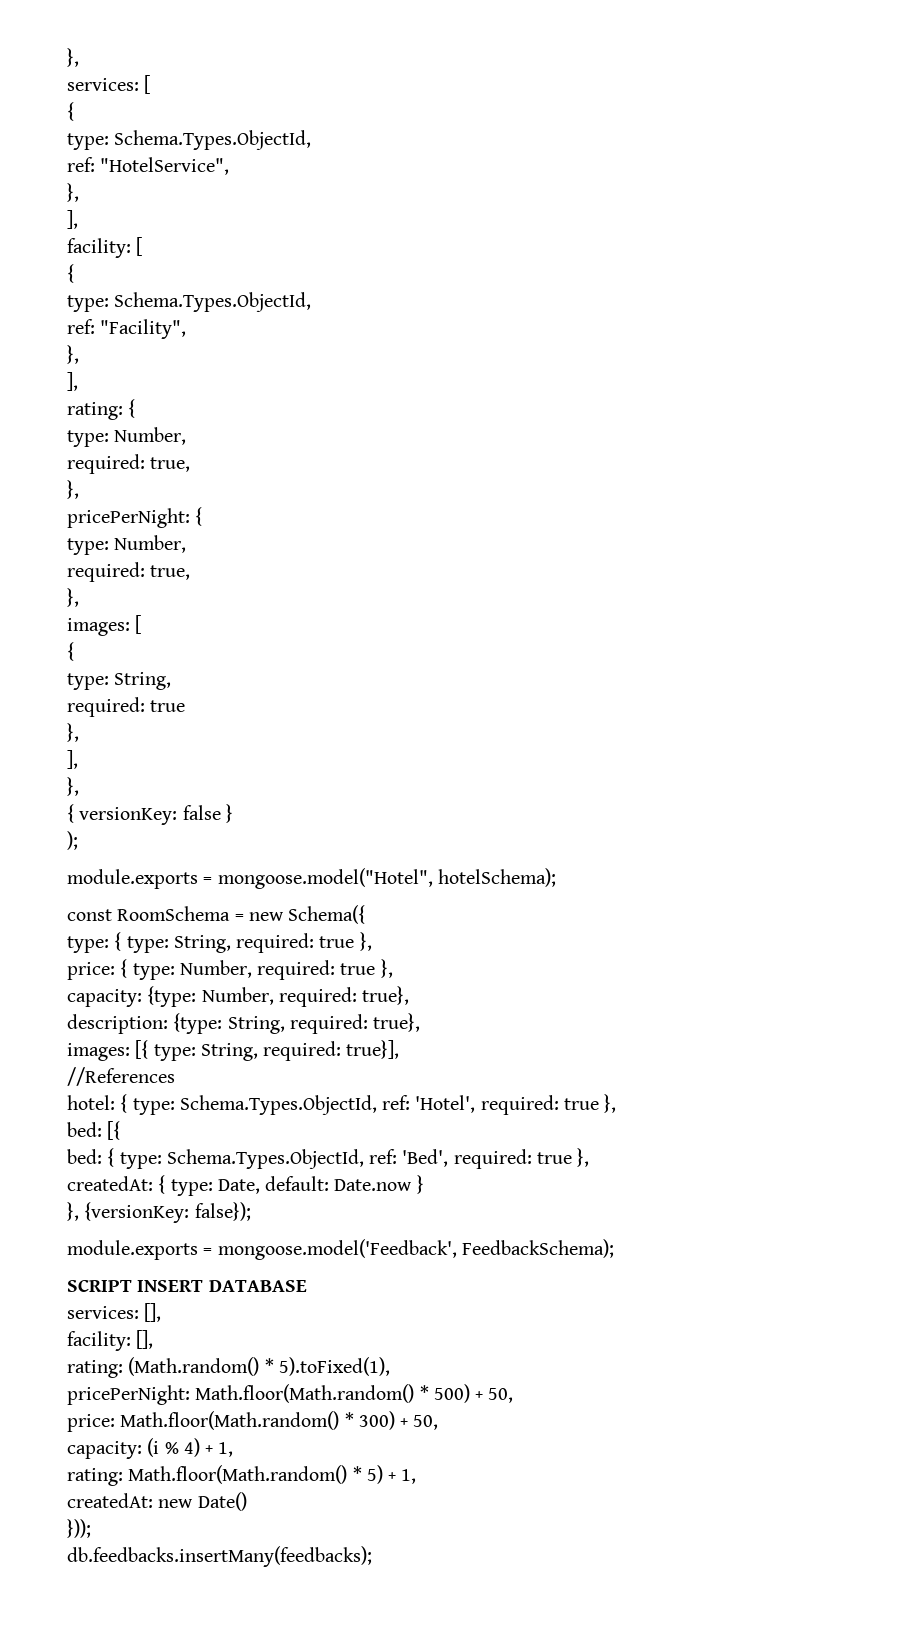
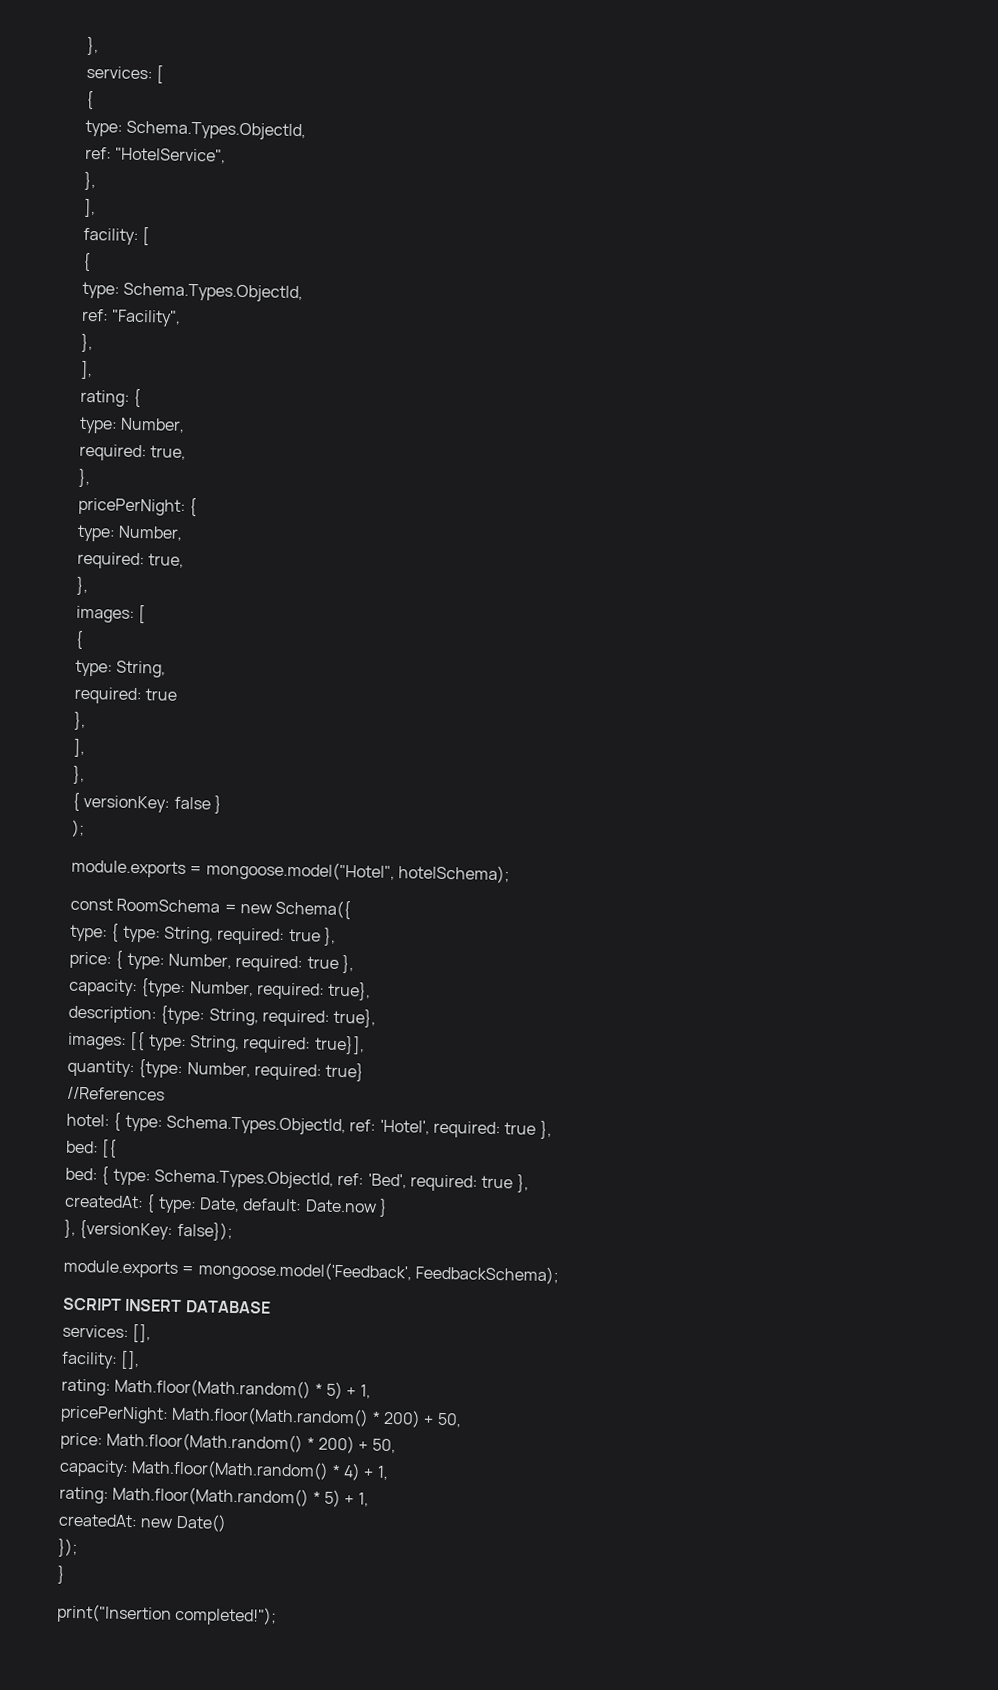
+ quantity: {type: Number, required: true}
  facility: [],
- rating: (Math.random() * 5).toFixed(1),
+ rating: Math.floor(Math.random() * 5) + 1,
- pricePerNight: Math.floor(Math.random() * 500) + 50,
+ pricePerNight: Math.floor(Math.random() * 200) + 50,
- price: Math.floor(Math.random() * 300) + 50,
+ price: Math.floor(Math.random() * 200) + 50,
- capacity: (i % 4) + 1,
+ capacity: Math.floor(Math.random() * 4) + 1,
- }));
- db.feedbacks.insertMany(feedbacks);
+ });
+ }
+ print("Insertion completed!");

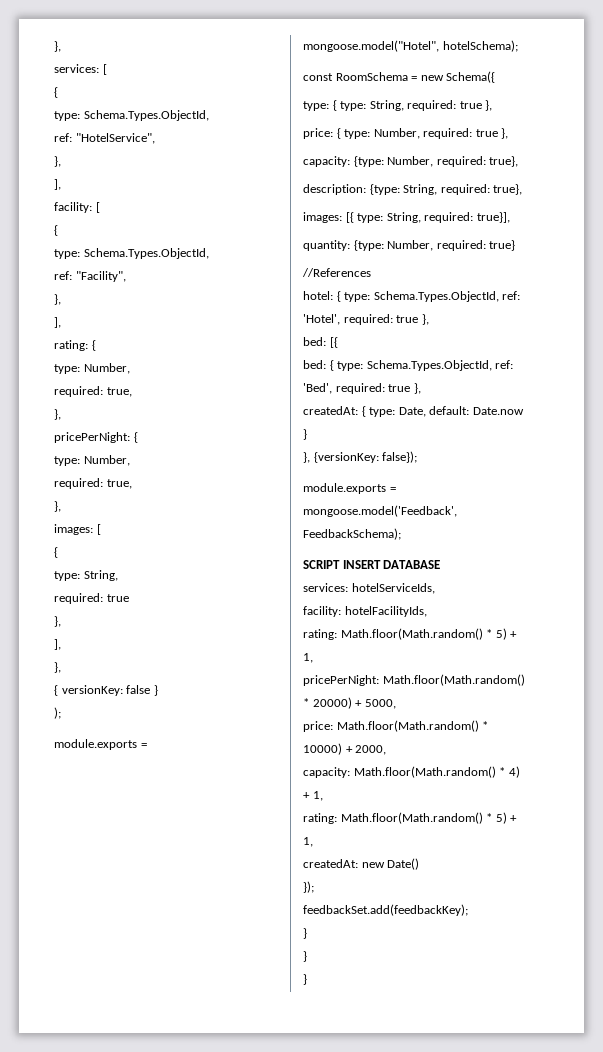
- services: [],
- facility: [],
+ services: hotelServiceIds,
+ facility: hotelFacilityIds,
- pricePerNight: Math.floor(Math.random() * 200) + 50,
+ pricePerNight: Math.floor(Math.random() * 20000) + 5000,
- price: Math.floor(Math.random() * 200) + 50,
+ price: Math.floor(Math.random() * 10000) + 2000,
  });
+ feedbackSet.add(feedbackKey);
  }
- print("Insertion completed!");
+ }
+ }

